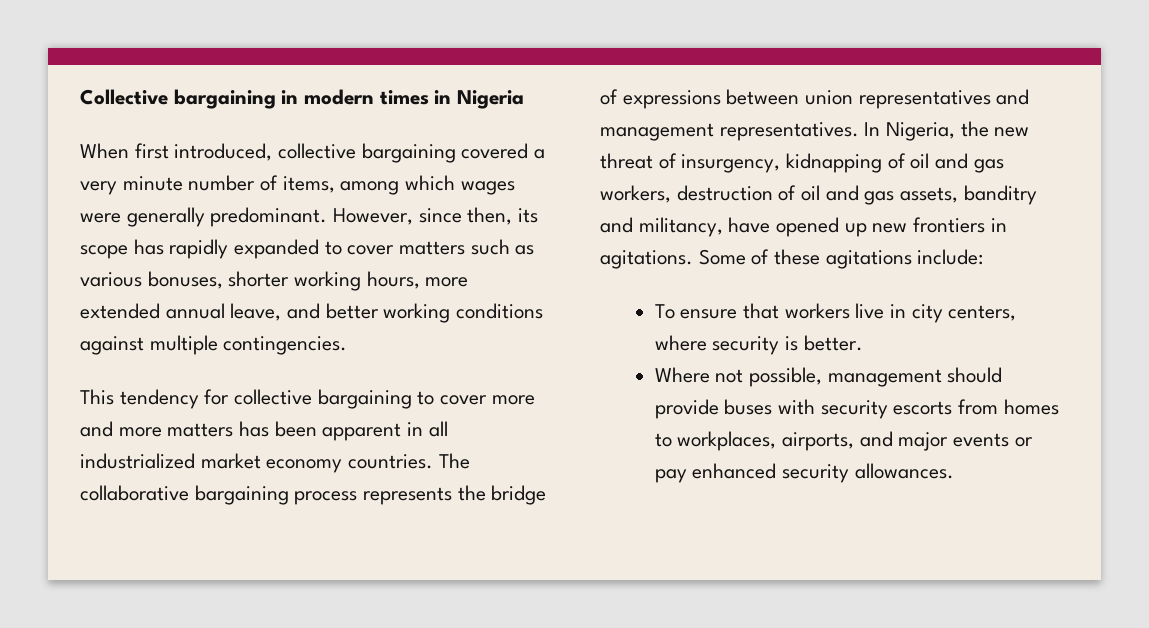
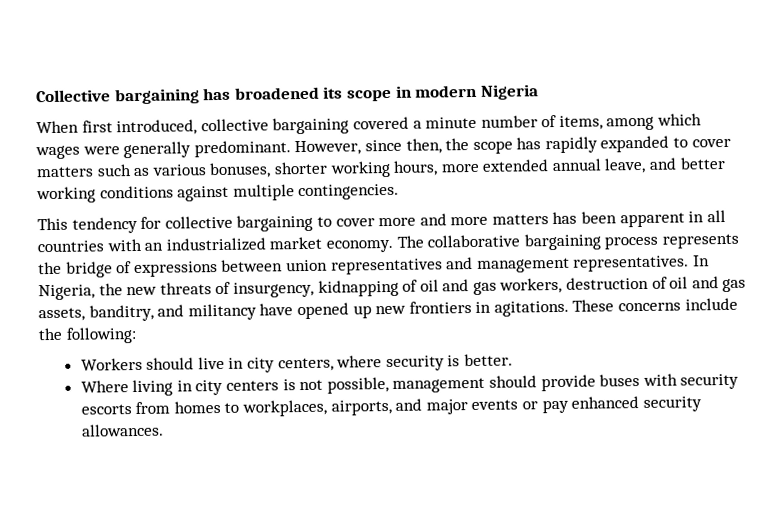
- Collective bargaining in modern times in Nigeria
+ Collective bargaining has broadened its scope in modern Nigeria
- When first introduced, collective bargaining covered a very minute number of items, among which wages were generally predominant.
+ When first introduced, collective bargaining covered a minute number of items, among which wages were generally predominant.
- However, since then, its scope has rapidly expanded to cover matters such as various bonuses, shorter working hours, more extended annual leave, and better working conditions against multiple contingencies.
+ However, since then, the scope has rapidly expanded to cover matters such as various bonuses, shorter working hours, more extended annual leave, and better working conditions against multiple contingencies.
- This tendency for collective bargaining to cover more and more matters has been apparent in all industrialized market economy countries.
+ This tendency for collective bargaining to cover more and more matters has been apparent in all countries with an industrialized market economy.
- In Nigeria, the new threat of insurgency, kidnapping of oil and gas workers, destruction of oil and gas assets, banditry and militancy, have opened up new frontiers in agitations.
+ In Nigeria, the new threats of insurgency, kidnapping of oil and gas workers, destruction of oil and gas assets, banditry, and militancy have opened up new frontiers in agitations.
- Some of these agitations include:
- To ensure that workers live in city centers, where security is better.
+ These concerns include the following:
+ Workers should live in city centers, where security is better.
- Where not possible, management should provide buses with security escorts from homes to workplaces, airports, and major events or pay enhanced security allowances.
+ Where living in city centers is not possible, management should provide buses with security escorts from homes to workplaces, airports, and major events or pay enhanced security allowances.

